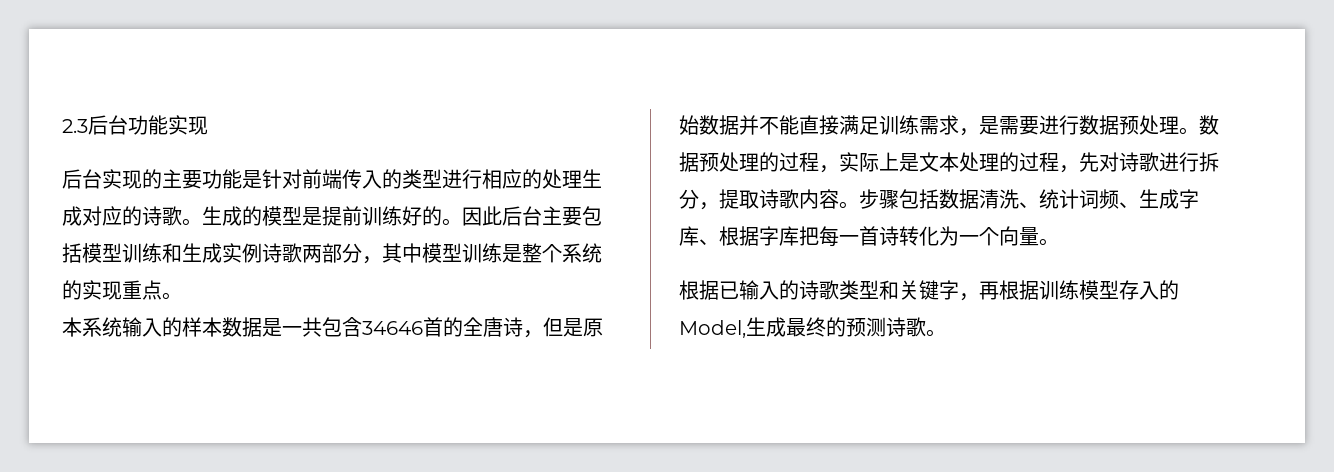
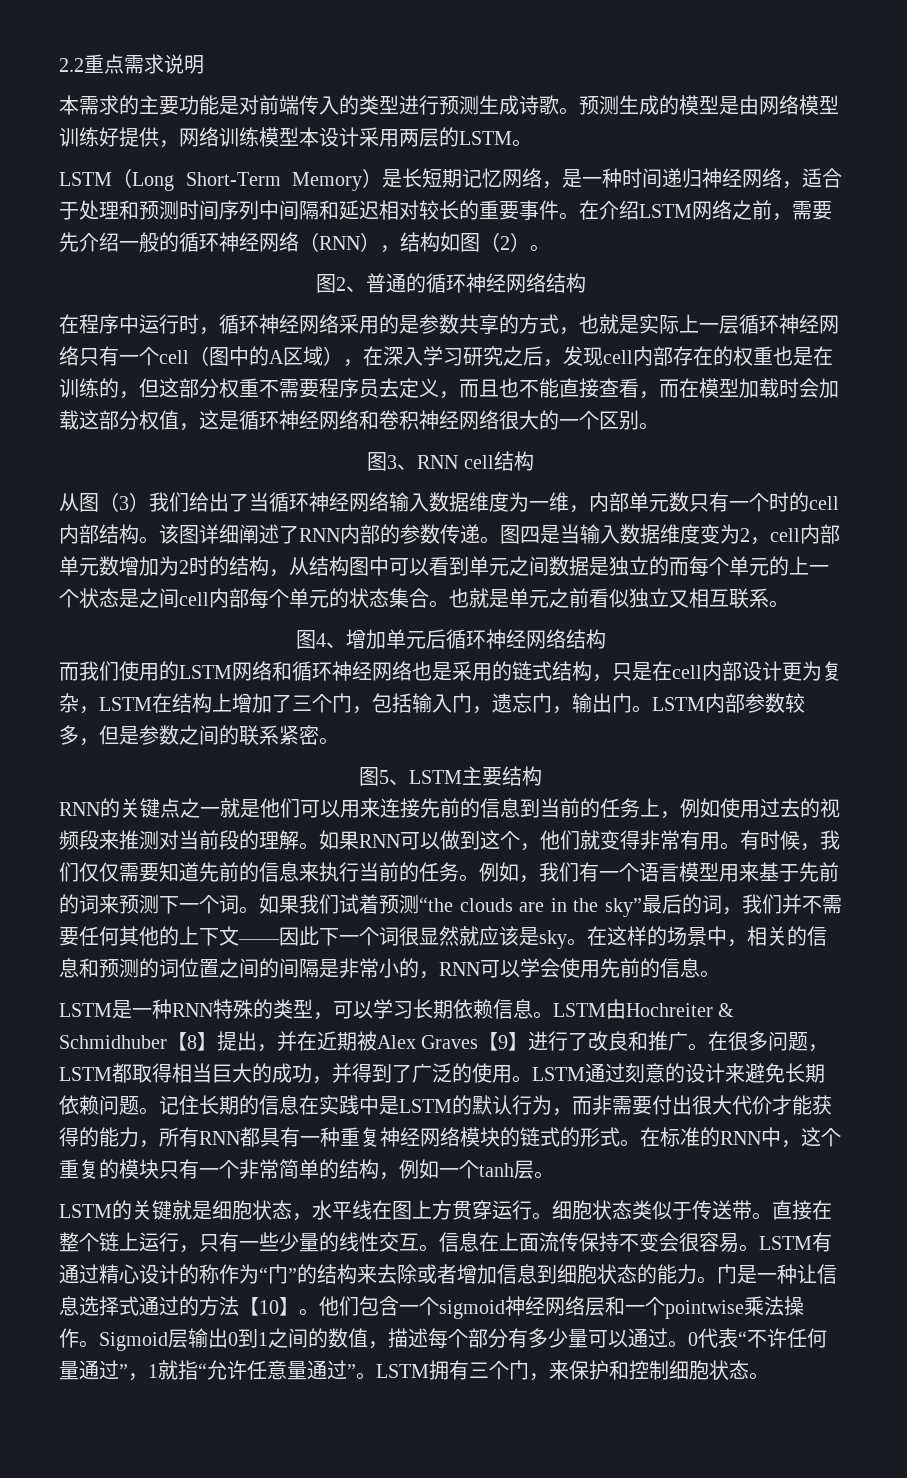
- 2.3后台功能实现
- 后台实现的主要功能是针对前端传入的类型进行相应的处理生成对应的诗歌。生成的模型是提前训练好的。因此后台主要包括模型训练和生成实例诗歌两部分，其中模型训练是整个系统的实现重点。
- 本系统输入的样本数据是一共包含34646首的全唐诗，但是原始数据并不能直接满足训练需求，是需要进行数据预处理。数据预处理的过程，实际上是文本处理的过程，先对诗歌进行拆分，提取诗歌内容。步骤包括数据清洗、统计词频、生成字库、根据字库把每一首诗转化为一个向量。
- 根据已输入的诗歌类型和关键字，再根据训练模型存入的Model,生成最终的预测诗歌。
+ 2.2重点需求说明
+ 本需求的主要功能是对前端传入的类型进行预测生成诗歌。预测生成的模型是由网络模型训练好提供，网络训练模型本设计采用两层的LSTM。
+ LSTM（Long Short-Term Memory）是长短期记忆网络，是一种时间递归神经网络，适合于处理和预测时间序列中间隔和延迟相对较长的重要事件。在介绍LSTM网络之前，需要先介绍一般的循环神经网络（RNN），结构如图（2）。
+ 图2、普通的循环神经网络结构
+ 在程序中运行时，循环神经网络采用的是参数共享的方式，也就是实际上一层循环神经网络只有一个cell（图中的A区域），在深入学习研究之后，发现cell内部存在的权重也是在训练的，但这部分权重不需要程序员去定义，而且也不能直接查看，而在模型加载时会加载这部分权值，这是循环神经网络和卷积神经网络很大的一个区别。
+ 图3、RNN cell结构
+ 从图（3）我们给出了当循环神经网络输入数据维度为一维，内部单元数只有一个时的cell内部结构。该图详细阐述了RNN内部的参数传递。图四是当输入数据维度变为2，cell内部单元数增加为2时的结构，从结构图中可以看到单元之间数据是独立的而每个单元的上一个状态是之间cell内部每个单元的状态集合。也就是单元之前看似独立又相互联系。
+ 图4、增加单元后循环神经网络结构
+ 而我们使用的LSTM网络和循环神经网络也是采用的链式结构，只是在cell内部设计更为复杂，LSTM在结构上增加了三个门，包括输入门，遗忘门，输出门。LSTM内部参数较多，但是参数之间的联系紧密。
+ 图5、LSTM主要结构
+ RNN的关键点之一就是他们可以用来连接先前的信息到当前的任务上，例如使用过去的视频段来推测对当前段的理解。如果RNN可以做到这个，他们就变得非常有用。有时候，我们仅仅需要知道先前的信息来执行当前的任务。例如，我们有一个语言模型用来基于先前的词来预测下一个词。如果我们试着预测“the clouds are in the sky”最后的词，我们并不需要任何其他的上下文——因此下一个词很显然就应该是sky。在这样的场景中，相关的信息和预测的词位置之间的间隔是非常小的，RNN可以学会使用先前的信息。
+ LSTM是一种RNN特殊的类型，可以学习长期依赖信息。LSTM由Hochreiter & Schmidhuber【8】提出，并在近期被Alex Graves【9】进行了改良和推广。在很多问题，LSTM都取得相当巨大的成功，并得到了广泛的使用。LSTM通过刻意的设计来避免长期依赖问题。记住长期的信息在实践中是LSTM的默认行为，而非需要付出很大代价才能获得的能力，所有RNN都具有一种重复神经网络模块的链式的形式。在标准的RNN中，这个重复的模块只有一个非常简单的结构，例如一个tanh层。
+ LSTM的关键就是细胞状态，水平线在图上方贯穿运行。细胞状态类似于传送带。直接在整个链上运行，只有一些少量的线性交互。信息在上面流传保持不变会很容易。LSTM有通过精心设计的称作为“门”的结构来去除或者增加信息到细胞状态的能力。门是一种让信息选择式通过的方法【10】。他们包含一个sigmoid神经网络层和一个pointwise乘法操作。Sigmoid层输出0到1之间的数值，描述每个部分有多少量可以通过。0代表“不许任何量通过”，1就指“允许任意量通过”。LSTM拥有三个门，来保护和控制细胞状态。

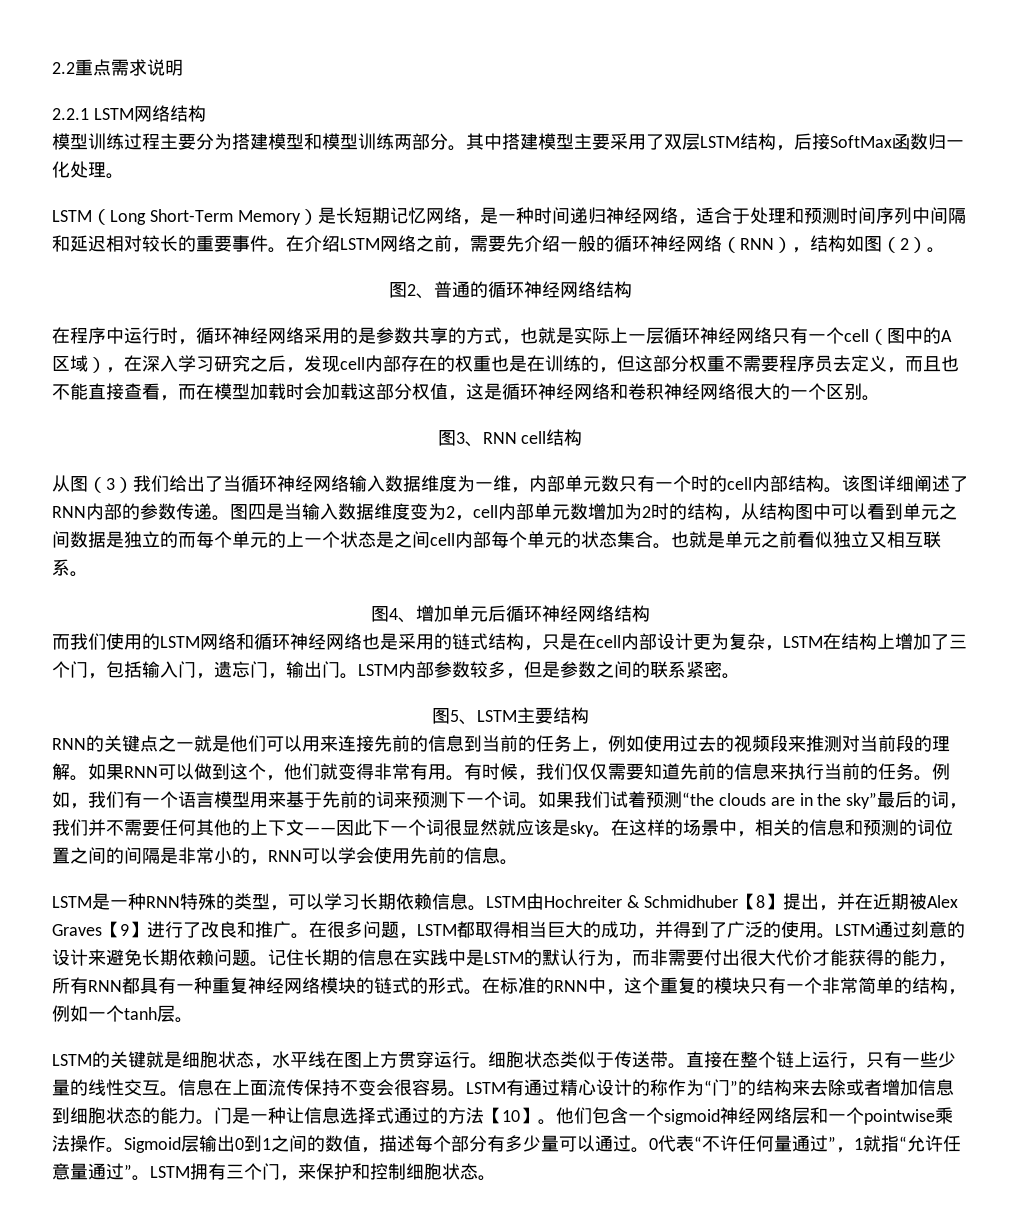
- 本需求的主要功能是对前端传入的类型进行预测生成诗歌。预测生成的模型是由网络模型训练好提供，网络训练模型本设计采用两层的LSTM。
+ 2.2.1 LSTM网络结构
+ 模型训练过程主要分为搭建模型和模型训练两部分。其中搭建模型主要采用了双层LSTM结构，后接SoftMax函数归一化处理。

